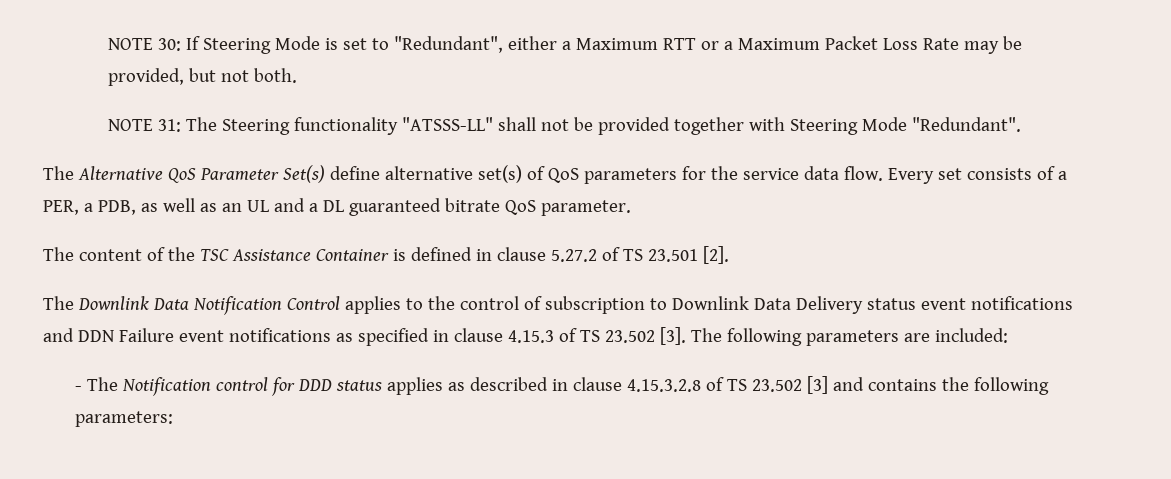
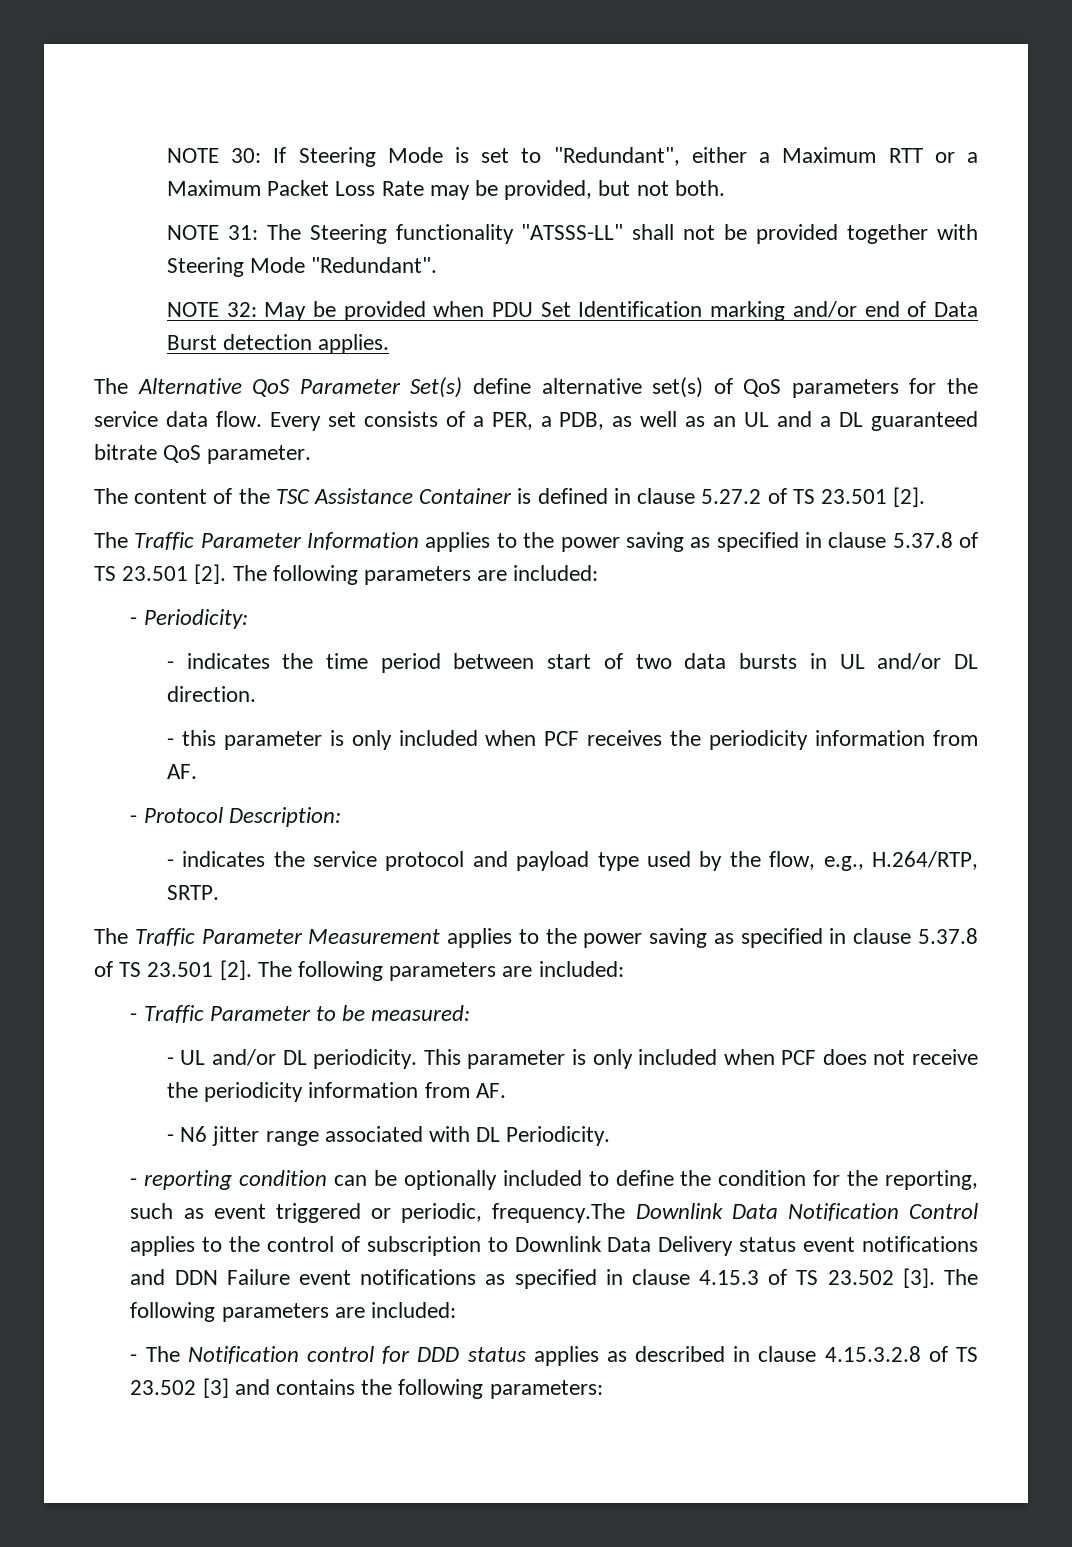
+ NOTE 32: May be provided when PDU Set Identification marking and/or end of Data Burst detection applies.
- The Downlink Data Notification Control applies to the control of subscription to Downlink Data Delivery status event notifications and DDN Failure event notifications as specified in clause 4.15.3 of TS 23.502 [3].
+ The Traffic Parameter Information applies to the power saving as specified in clause 5.37.8 of TS 23.501 [2]. The following parameters are included:
+ - Periodicity:
+ - indicates the time period between start of two data bursts in UL and/or DL direction.
+ - this parameter is only included when PCF receives the periodicity information from AF.
+ - Protocol Description:
+ - indicates the service protocol and payload type used by the flow, e.g., H.264/RTP, SRTP.
+ The Traffic Parameter Measurement applies to the power saving as specified in clause 5.37.8 of TS 23.501 [2]. The following parameters are included:
+ - Traffic Parameter to be measured:
+ - UL and/or DL periodicity. This parameter is only included when PCF does not receive the periodicity information from AF.
+ - N6 jitter range associated with DL Periodicity.
+ - reporting condition can be optionally included to define the condition for the reporting, such as event triggered or periodic, frequency.The Downlink Data Notification Control applies to the control of subscription to Downlink Data Delivery status event notifications and DDN Failure event notifications as specified in clause 4.15.3 of TS 23.502 [3].

